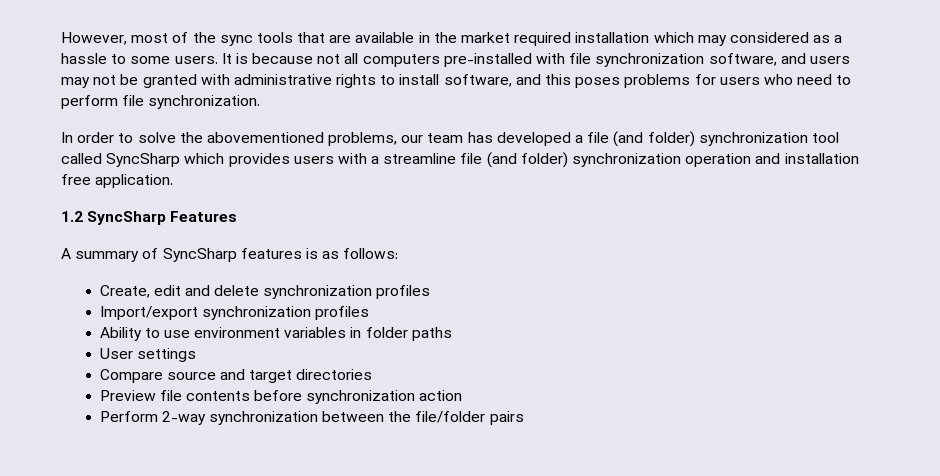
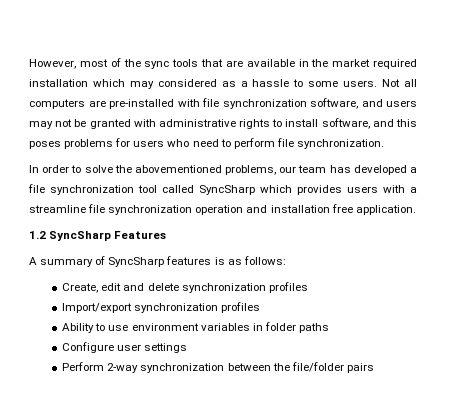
- It is because not all computers pre-installed with file synchronization software, and users may not be granted with administrative rights to install software, and this poses problems for users who need to perform file synchronization.
+ Not all computers are pre-installed with file synchronization software, and users may not be granted with administrative rights to install software, and this poses problems for users who need to perform file synchronization.
- In order to solve the abovementioned problems, our team has developed a file (and folder) synchronization tool called SyncSharp which provides users with a streamline file (and folder) synchronization operation and installation free application.
+ In order to solve the abovementioned problems, our team has developed a file synchronization tool called SyncSharp which provides users with a streamline file synchronization operation and installation free application.
- User settings
+ Configure user settings
- Compare source and target directories
- Preview file contents before synchronization action

